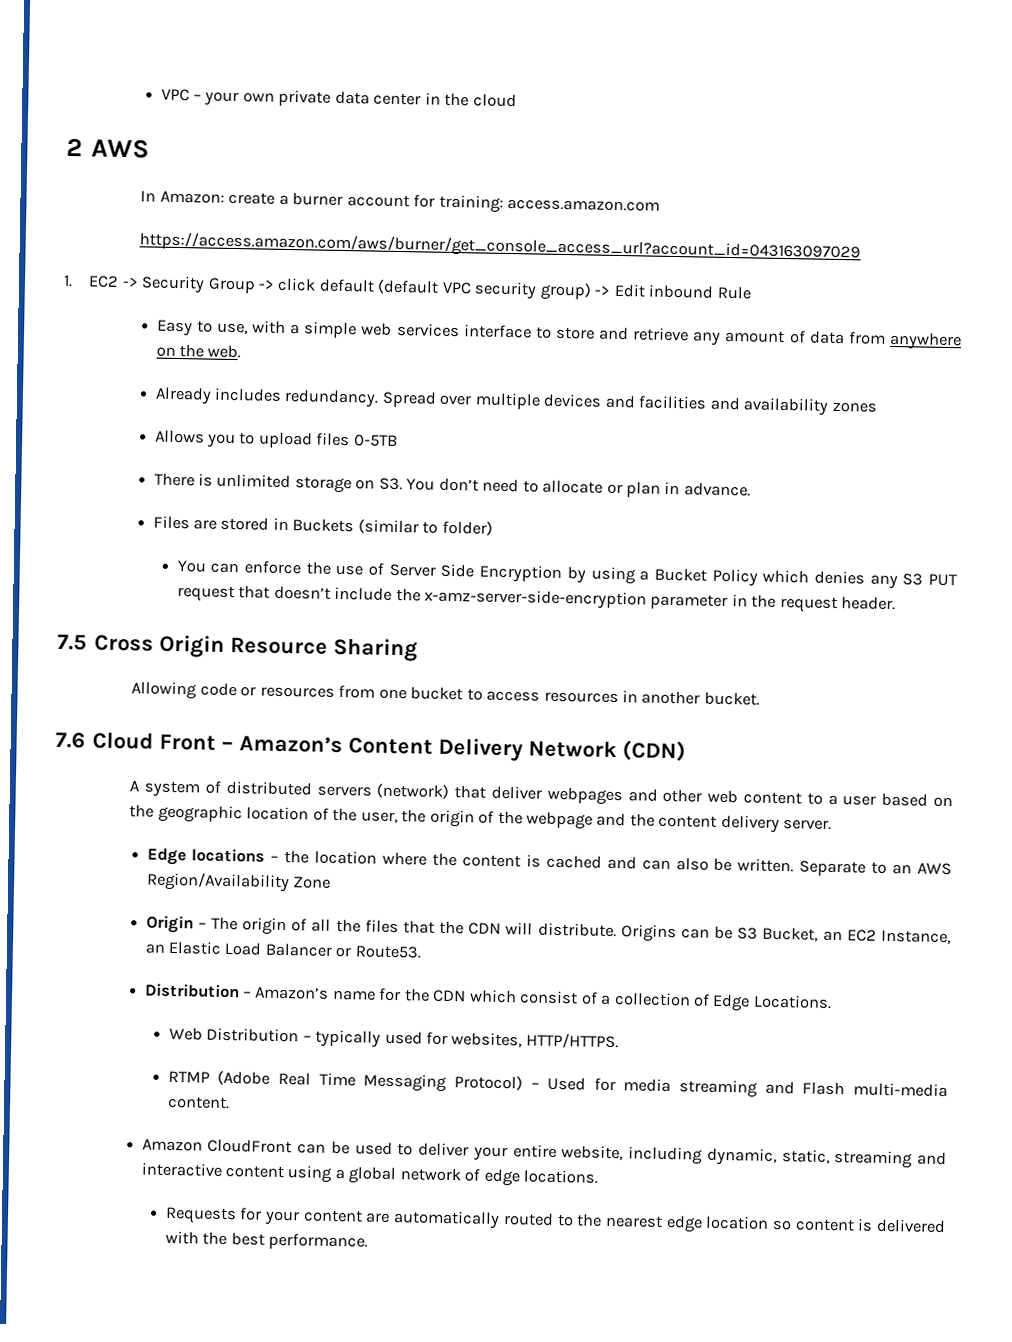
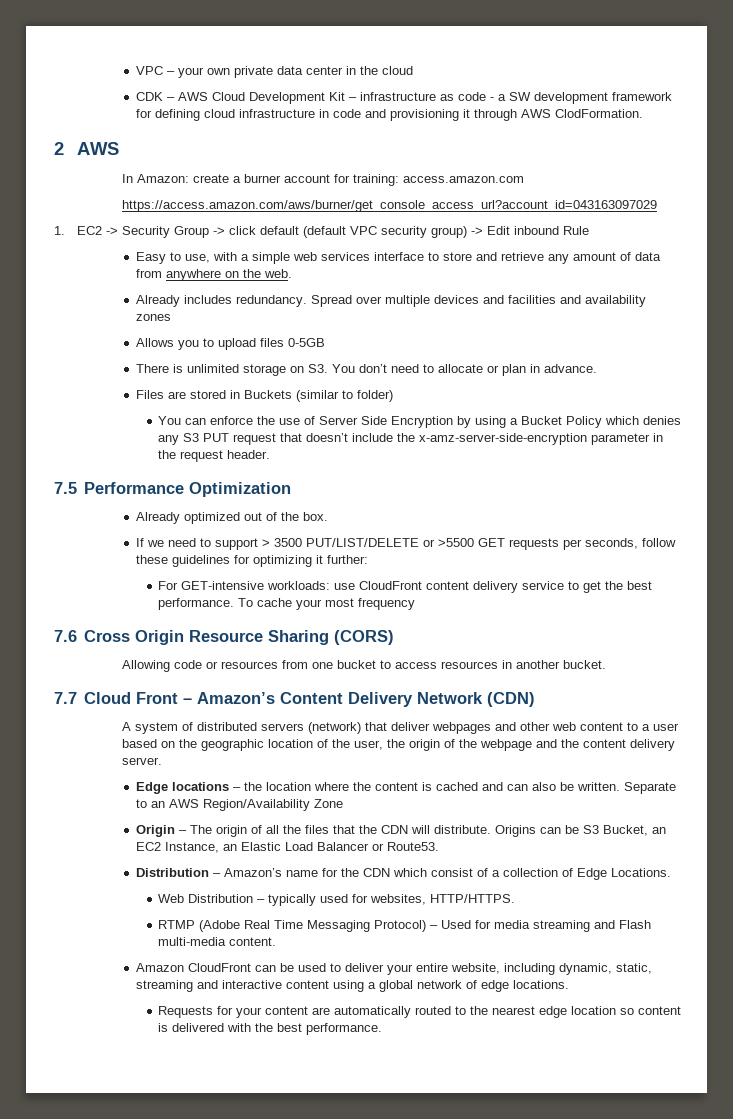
+ CDK – AWS Cloud Development Kit – infrastructure as code - a SW development framework for defining cloud infrastructure in code and provisioning it through AWS ClodFormation.
- Allows you to upload files 0-5TB
+ Allows you to upload files 0-5GB
- 7.5 Cross Origin Resource Sharing
+ 7.5 Performance Optimization
+ Already optimized out of the box.
+ If we need to support > 3500 PUT/LIST/DELETE or >5500 GET requests per seconds, follow these guidelines for optimizing it further:
+ For GET-intensive workloads: use CloudFront content delivery service to get the best performance. To cache your most frequency
+ 7.6 Cross Origin Resource Sharing (CORS)
- 7.6 Cloud Front – Amazon’s Content Delivery Network (CDN)
+ 7.7 Cloud Front – Amazon’s Content Delivery Network (CDN)

